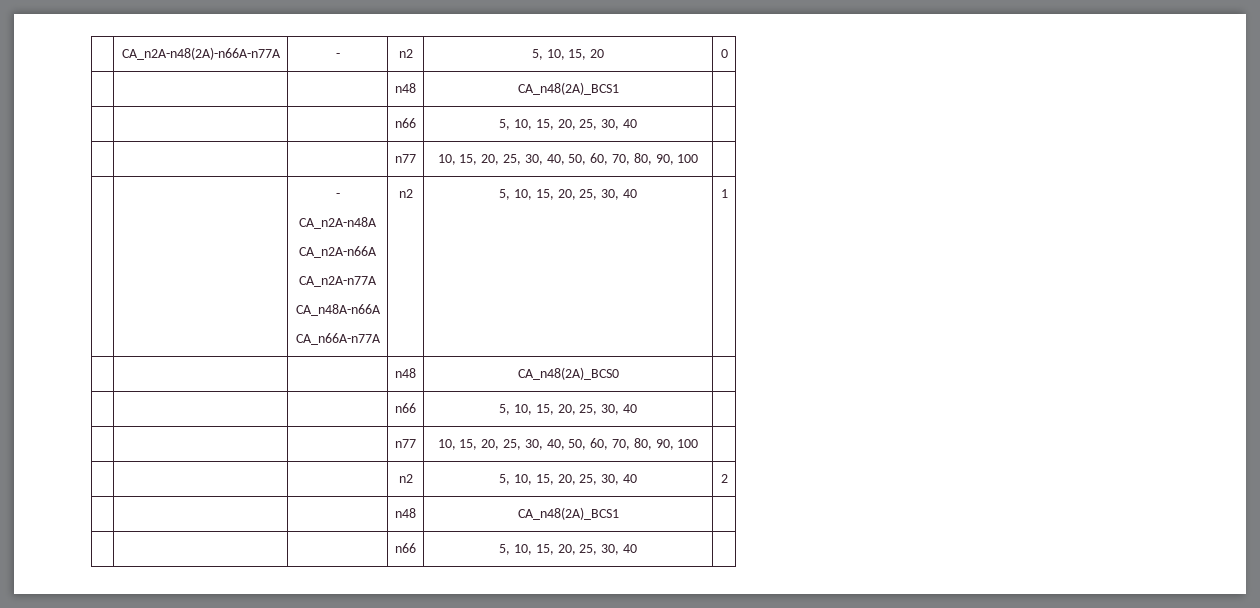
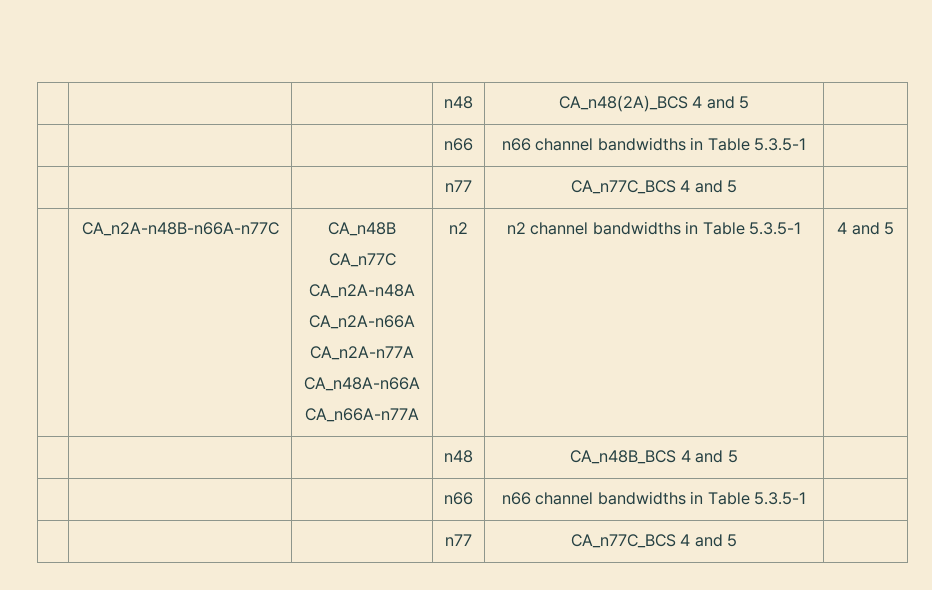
- | CA_n2A-n48(2A)-n66A-n77A | - | n2 | 5, 10, 15, 20 | 0
- | | | n48 | CA_n48(2A)_BCS1 |
- | | | n66 | 5, 10, 15, 20, 25, 30, 40 |
- | | | n77 | 10, 15, 20, 25, 30, 40, 50, 60, 70, 80, 90, 100 |
- | | -
+ | | | n48 | CA_n48(2A)_BCS 4 and 5 |
+ | | | n66 | n66 channel bandwidths in Table 5.3.5-1 |
+ | | | n77 | CA_n77C_BCS 4 and 5 |
+ | CA_n2A-n48B-n66A-n77C | CA_n48B
+ CA_n77C
  CA_n2A-n48A
  CA_n2A-n66A
  CA_n2A-n77A
  CA_n48A-n66A
- CA_n66A-n77A | n2 | 5, 10, 15, 20, 25, 30, 40 | 1
- | | | n48 | CA_n48(2A)_BCS0 |
- | | | n66 | 5, 10, 15, 20, 25, 30, 40 |
- | | | n77 | 10, 15, 20, 25, 30, 40, 50, 60, 70, 80, 90, 100 |
- | | | n2 | 5, 10, 15, 20, 25, 30, 40 | 2
- | | | n48 | CA_n48(2A)_BCS1 |
- | | | n66 | 5, 10, 15, 20, 25, 30, 40 |
+ CA_n66A-n77A | n2 | n2 channel bandwidths in Table 5.3.5-1 | 4 and 5
+ | | | n48 | CA_n48B_BCS 4 and 5 |
+ | | | n66 | n66 channel bandwidths in Table 5.3.5-1 |
+ | | | n77 | CA_n77C_BCS 4 and 5 |

